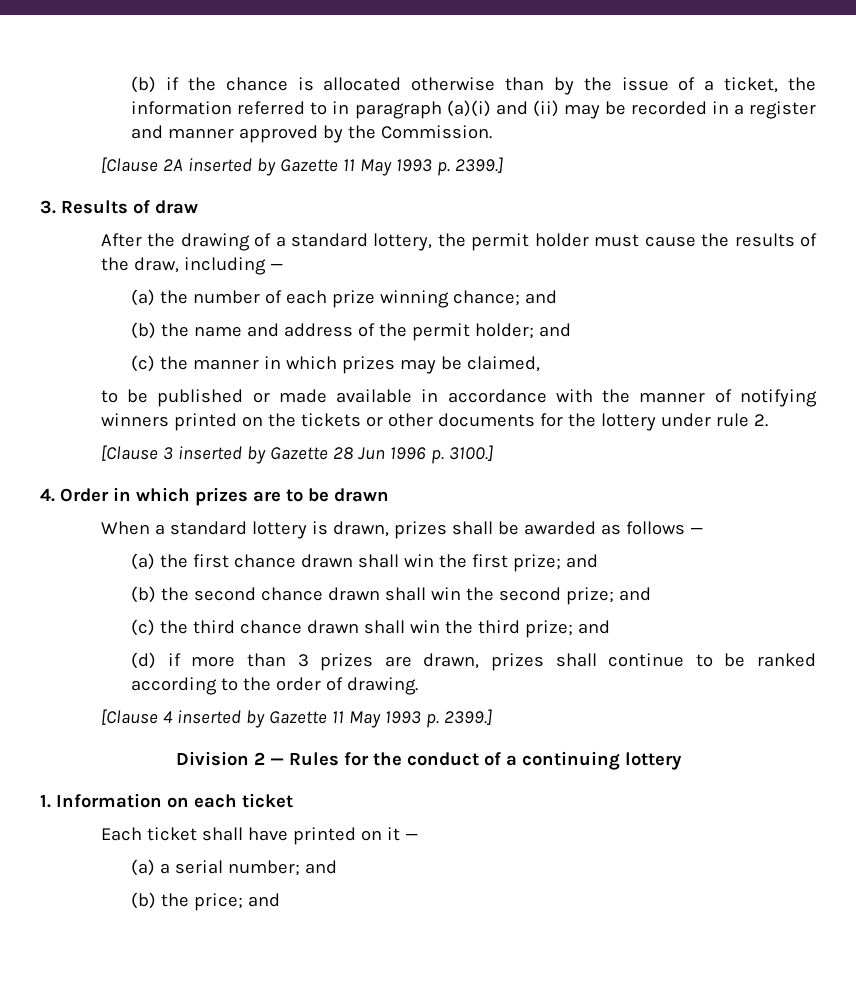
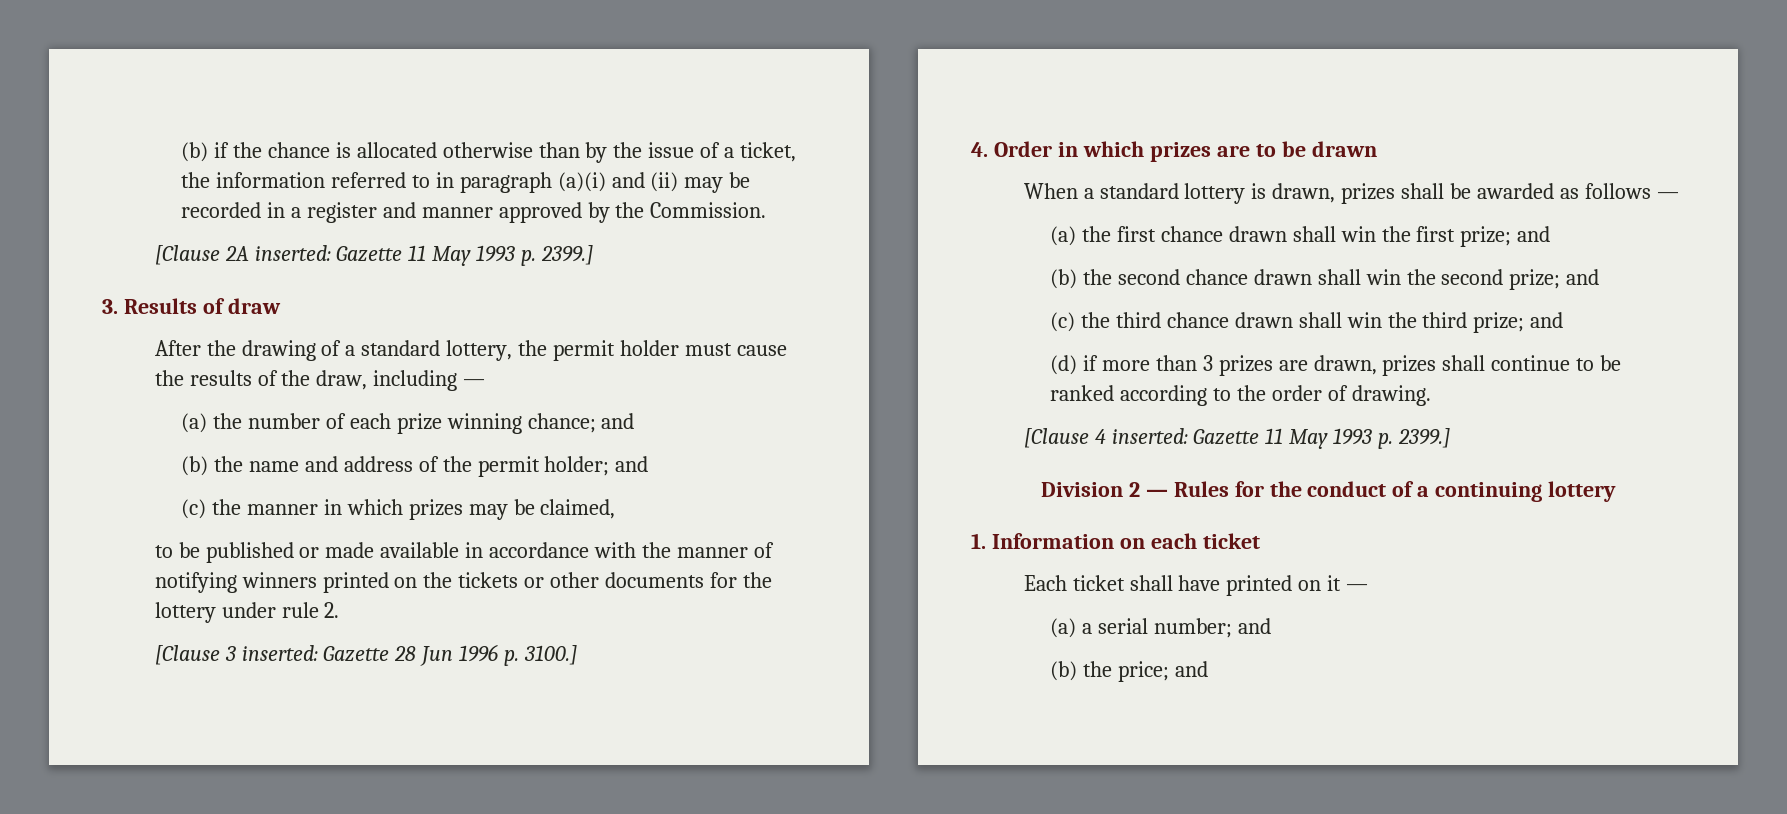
- [Clause 2A inserted by Gazette 11 May 1993 p. 2399.]
+ [Clause 2A inserted: Gazette 11 May 1993 p. 2399.]
- [Clause 3 inserted by Gazette 28 Jun 1996 p. 3100.]
+ [Clause 3 inserted: Gazette 28 Jun 1996 p. 3100.]
- [Clause 4 inserted by Gazette 11 May 1993 p. 2399.]
+ [Clause 4 inserted: Gazette 11 May 1993 p. 2399.]

